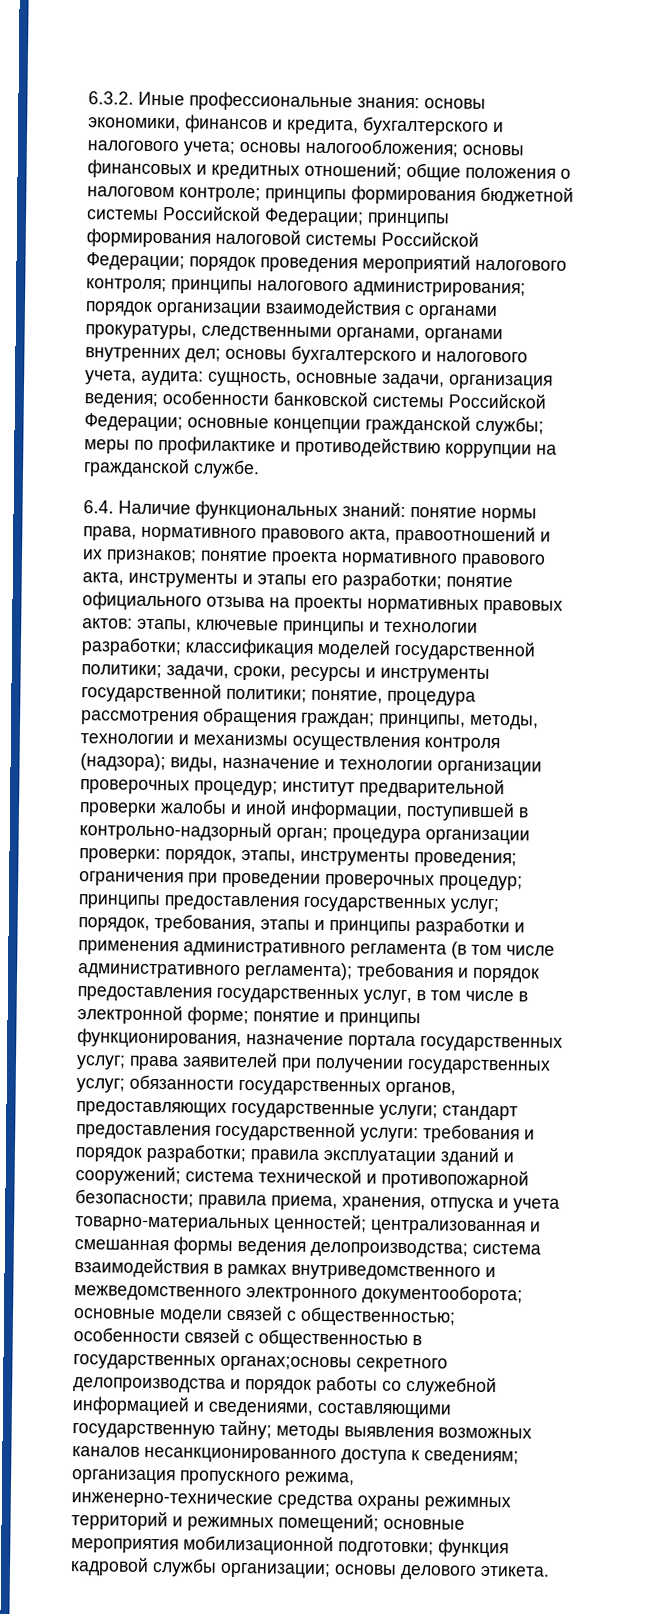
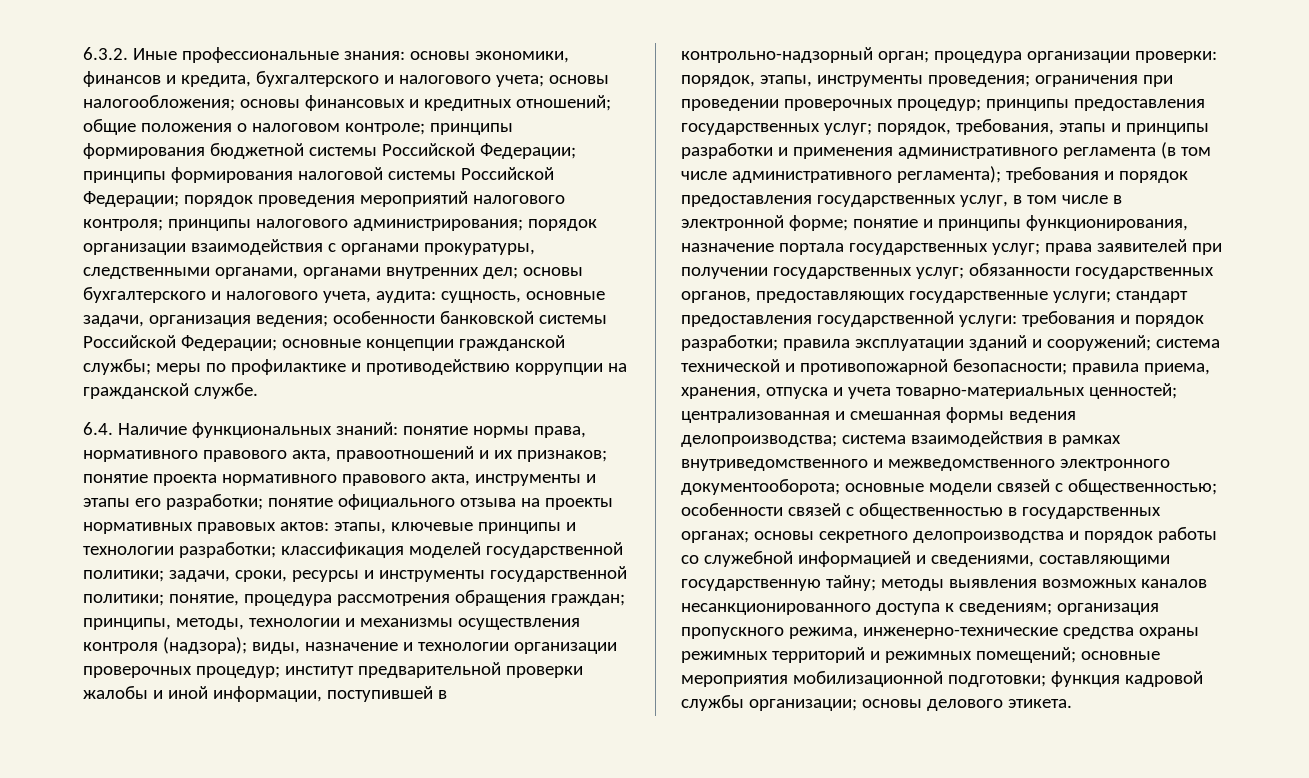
- особенности связей с общественностью в государственных органах;основы секретного делопроизводства и порядок работы со служебной информацией и сведениями, составляющими государственную тайну;
+ особенности связей с общественностью в государственных органах; основы секретного делопроизводства и порядок работы со служебной информацией и сведениями, составляющими государственную тайну;

